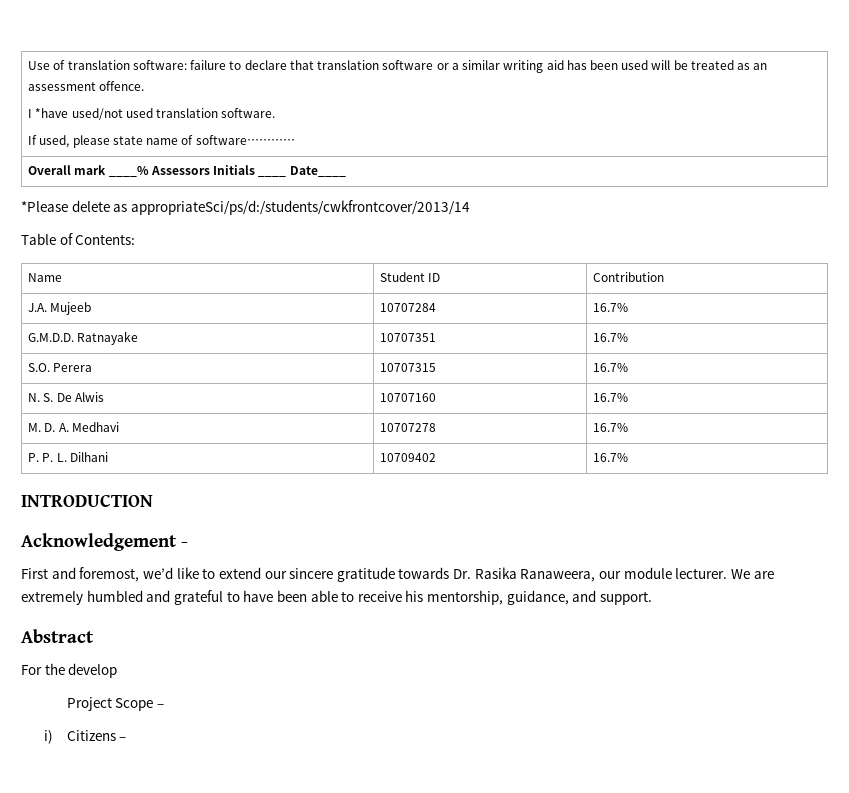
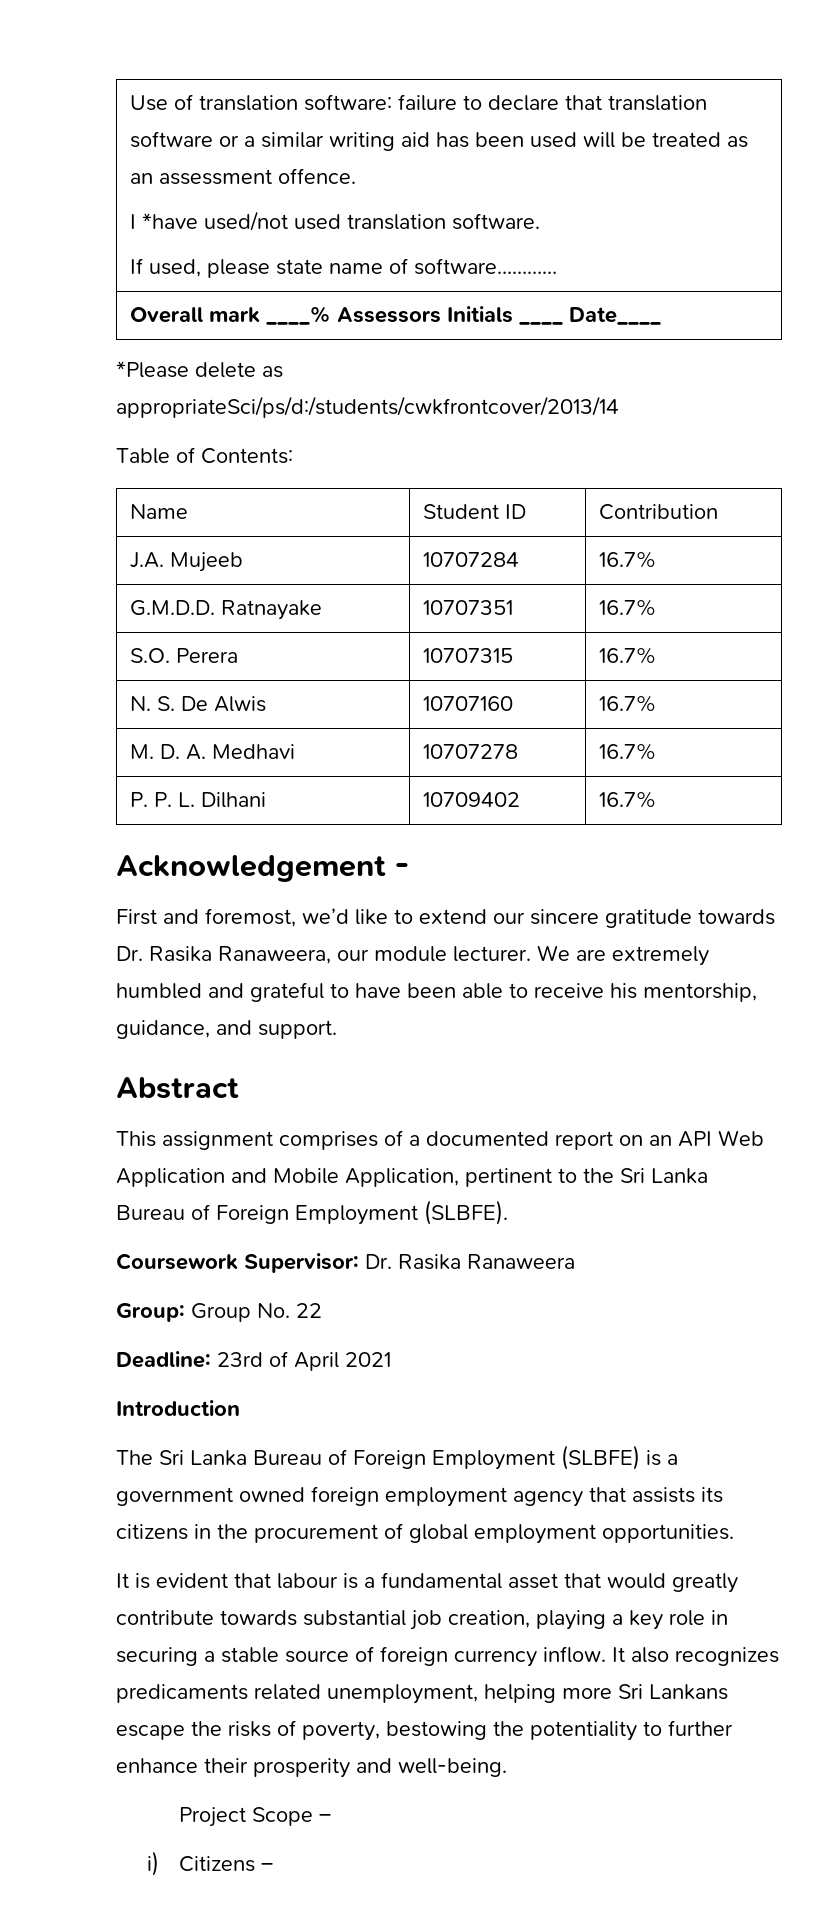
- INTRODUCTION
- For the develop
+ This assignment comprises of a documented report on an API Web Application and Mobile Application, pertinent to the Sri Lanka Bureau of Foreign Employment (SLBFE).
+ Coursework Supervisor: Dr. Rasika Ranaweera
+ Group: Group No. 22
+ Deadline: 23rd of April 2021
+ Introduction
+ The Sri Lanka Bureau of Foreign Employment (SLBFE) is a government owned foreign employment agency that assists its citizens in the procurement of global employment opportunities.
+ It is evident that labour is a fundamental asset that would greatly contribute towards substantial job creation, playing a key role in securing a stable source of foreign currency inflow. It also recognizes predicaments related unemployment, helping more Sri Lankans escape the risks of poverty, bestowing the potentiality to further enhance their prosperity and well-being.

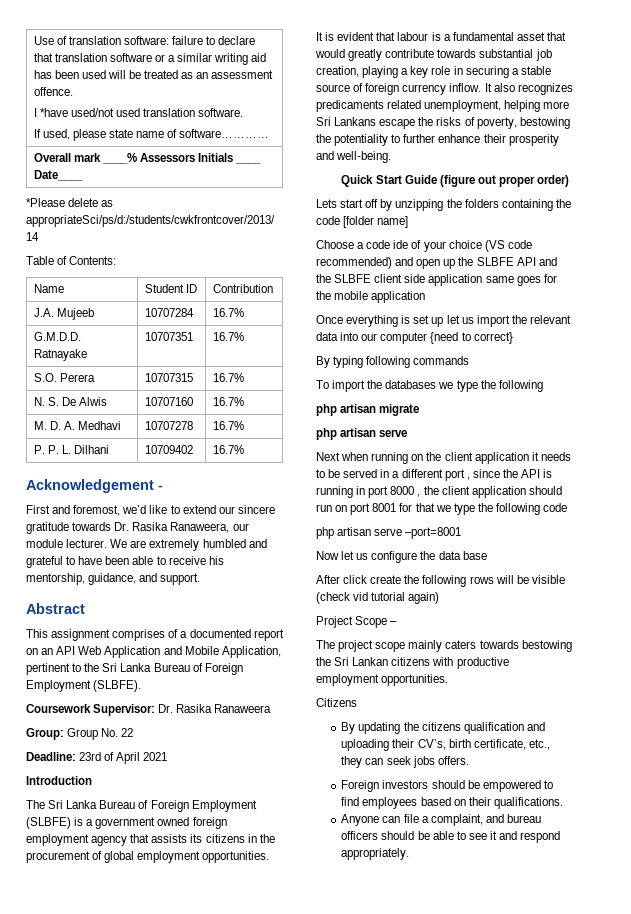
+ Quick Start Guide (figure out proper order)
+ Lets start off by unzipping the folders containing the code [folder name]
+ Choose a code ide of your choice (VS code recommended) and open up the SLBFE API and the SLBFE client side application same goes for the mobile application
+ Once everything is set up let us import the relevant data into our computer {need to correct}
+ By typing following commands
+ To import the databases we type the following
+ php artisan migrate
+ php artisan serve
+ Next when running on the client application it needs to be served in a different port , since the API is running in port 8000 , the client application should run on port 8001 for that we type the following code
+ php artisan serve –port=8001
+ Now let us configure the data base
+ After click create the following rows will be visible (check vid tutorial again)
  Project Scope –
- i) Citizens –
+ The project scope mainly caters towards bestowing the Sri Lankan citizens with productive employment opportunities.
+ Citizens
+ By updating the citizens qualification and uploading their CV’s, birth certificate, etc., they can seek jobs offers.
+ Foreign investors should be empowered to find employees based on their qualifications.
+ Anyone can file a complaint, and bureau officers should be able to see it and respond appropriately.

